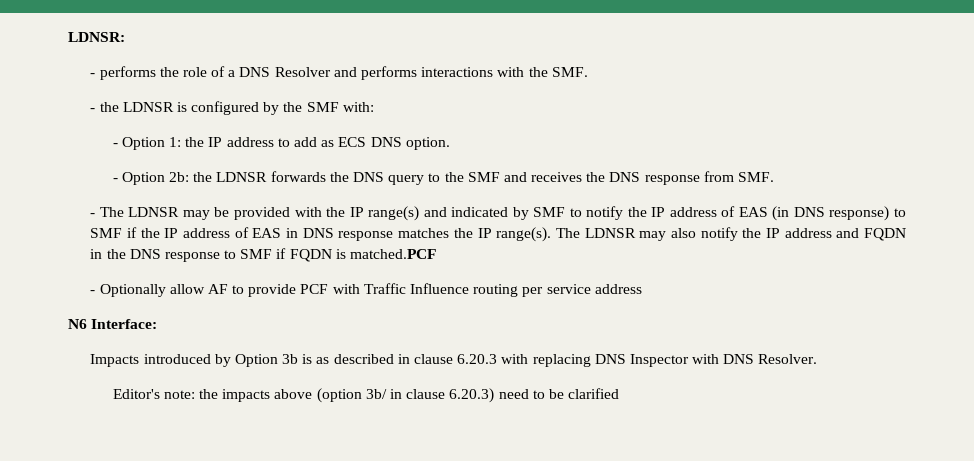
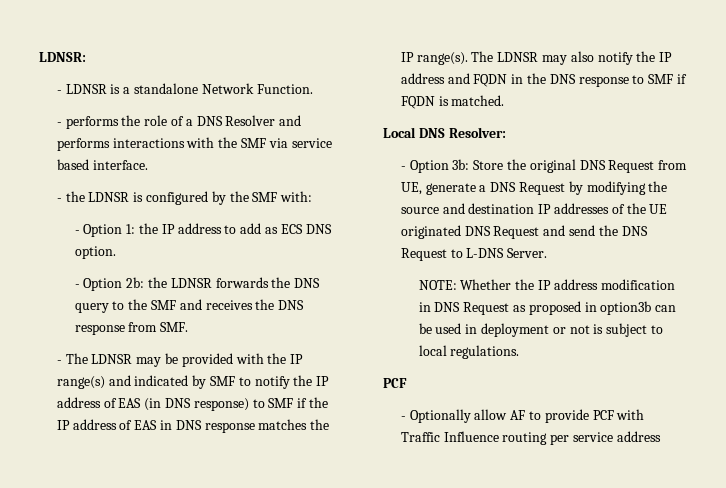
+ - LDNSR is a standalone Network Function.
- - performs the role of a DNS Resolver and performs interactions with the SMF.
+ - performs the role of a DNS Resolver and performs interactions with the SMF via service based interface.
- The LDNSR may also notify the IP address and FQDN in the DNS response to SMF if FQDN is matched.PCF
+ The LDNSR may also notify the IP address and FQDN in the DNS response to SMF if FQDN is matched.
+ Local DNS Resolver:
+ - Option 3b: Store the original DNS Request from UE, generate a DNS Request by modifying the source and destination IP addresses of the UE originated DNS Request and send the DNS Request to L-DNS Server.
+ NOTE: Whether the IP address modification in DNS Request as proposed in option3b can be used in deployment or not is subject to local regulations.
+ PCF
- N6 Interface:
- Impacts introduced by Option 3b is as described in clause 6.20.3 with replacing DNS Inspector with DNS Resolver.
- Editor's note: the impacts above (option 3b/ in clause 6.20.3) need to be clarified

